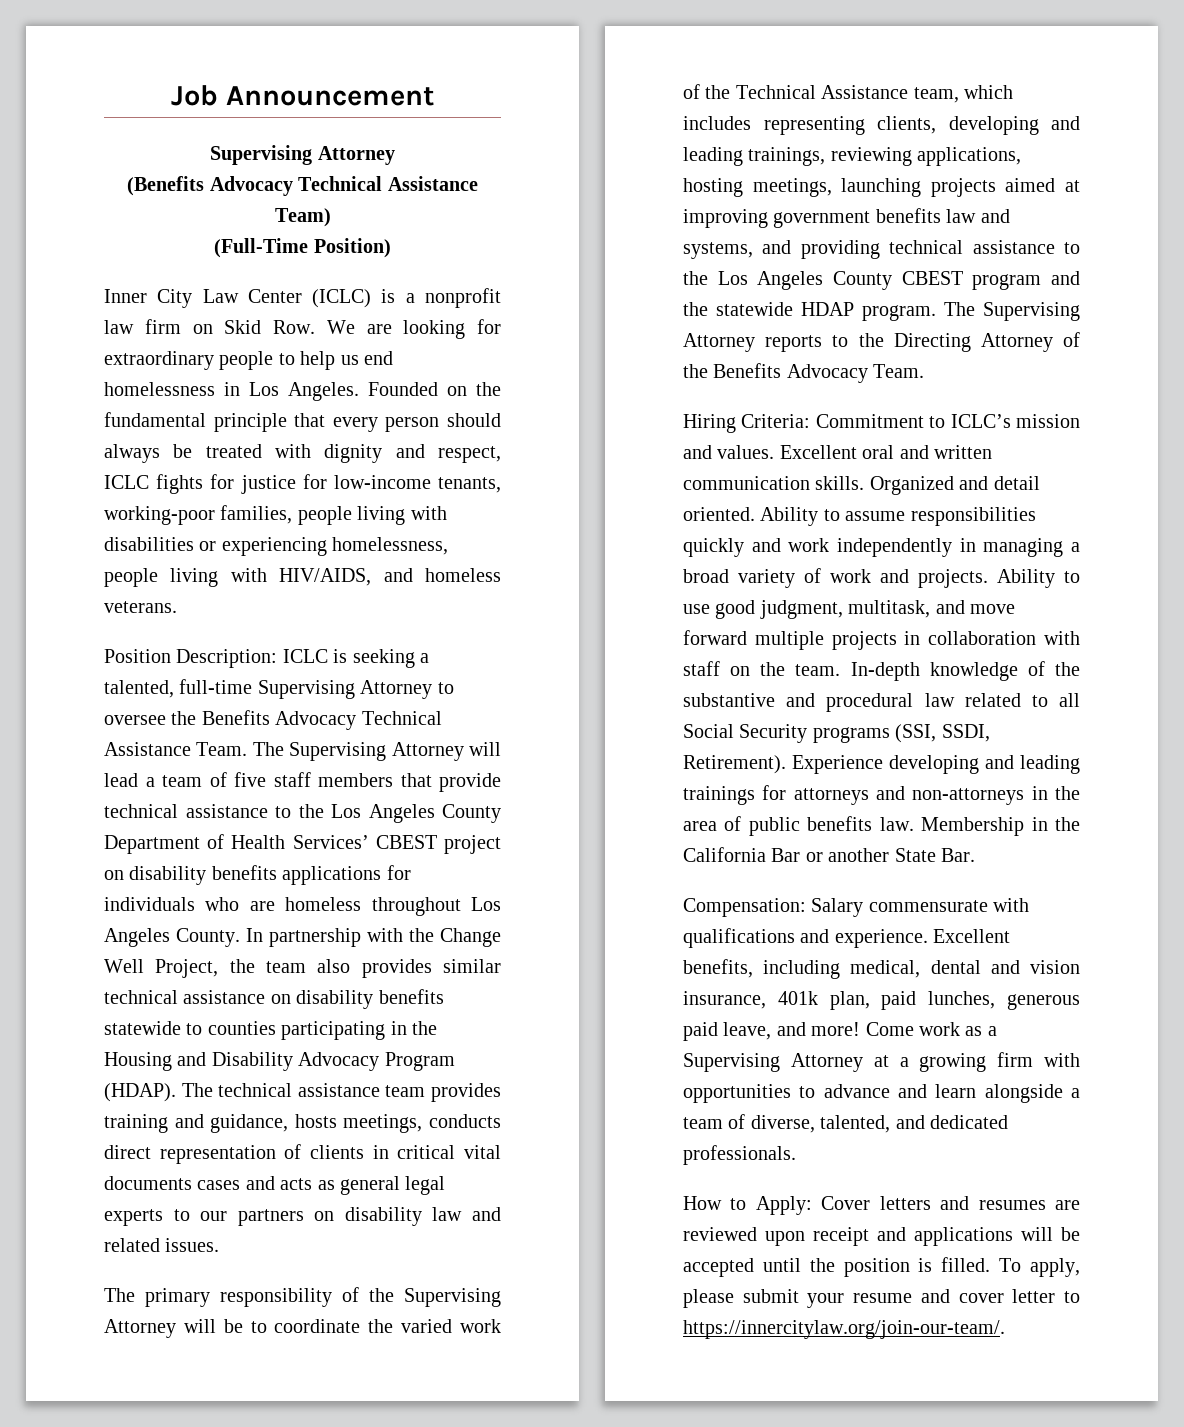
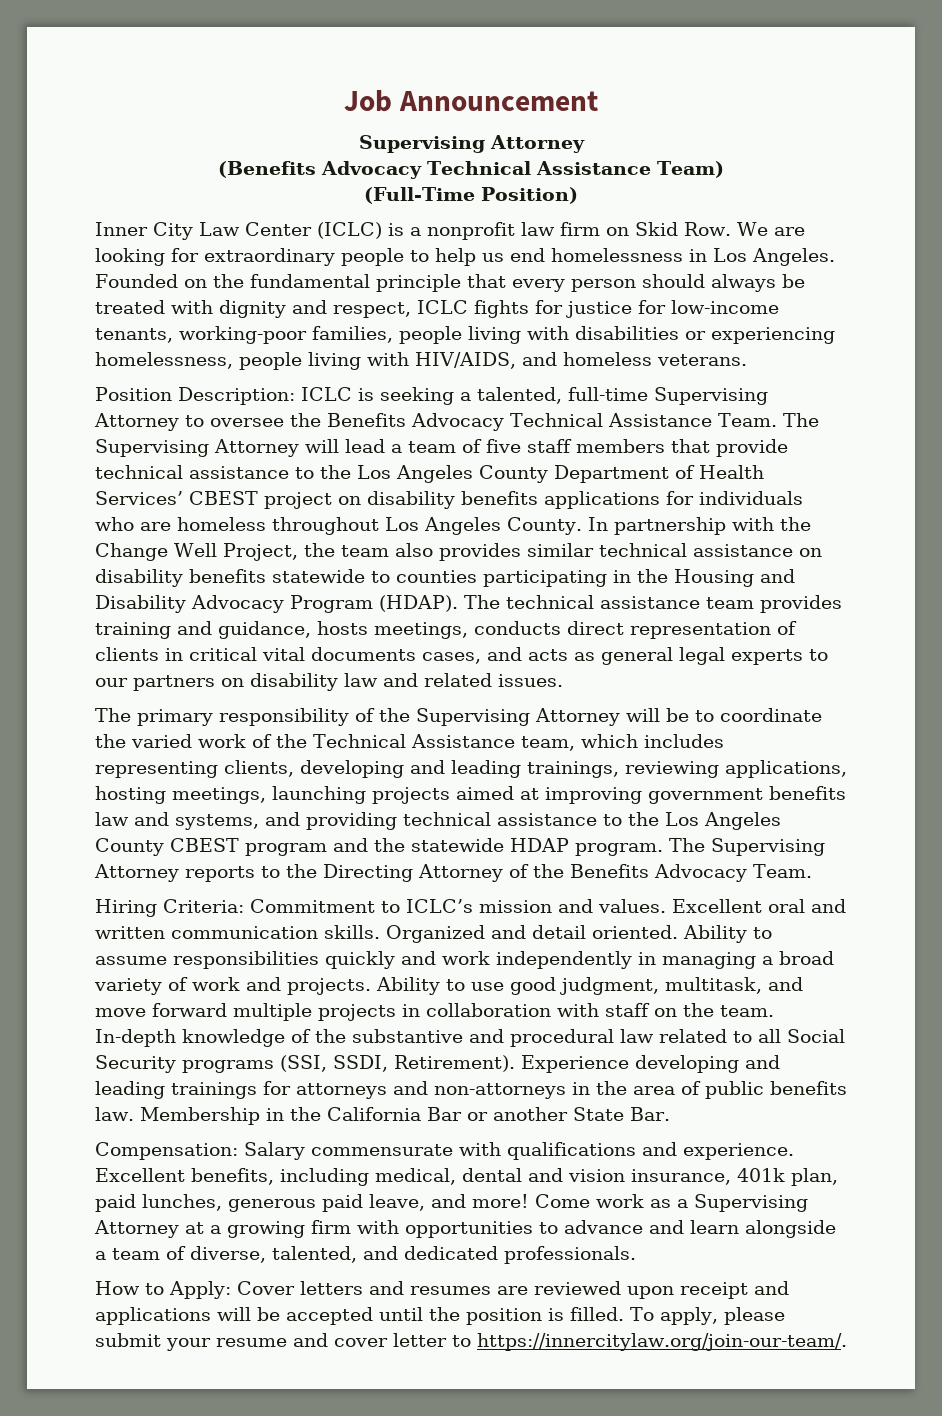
- The technical assistance team provides training and guidance, hosts meetings, conducts direct representation of clients in critical vital documents cases and acts as general legal experts to our partners on disability law and related issues.
+ The technical assistance team provides training and guidance, hosts meetings, conducts direct representation of clients in critical vital documents cases, and acts as general legal experts to our partners on disability law and related issues.

